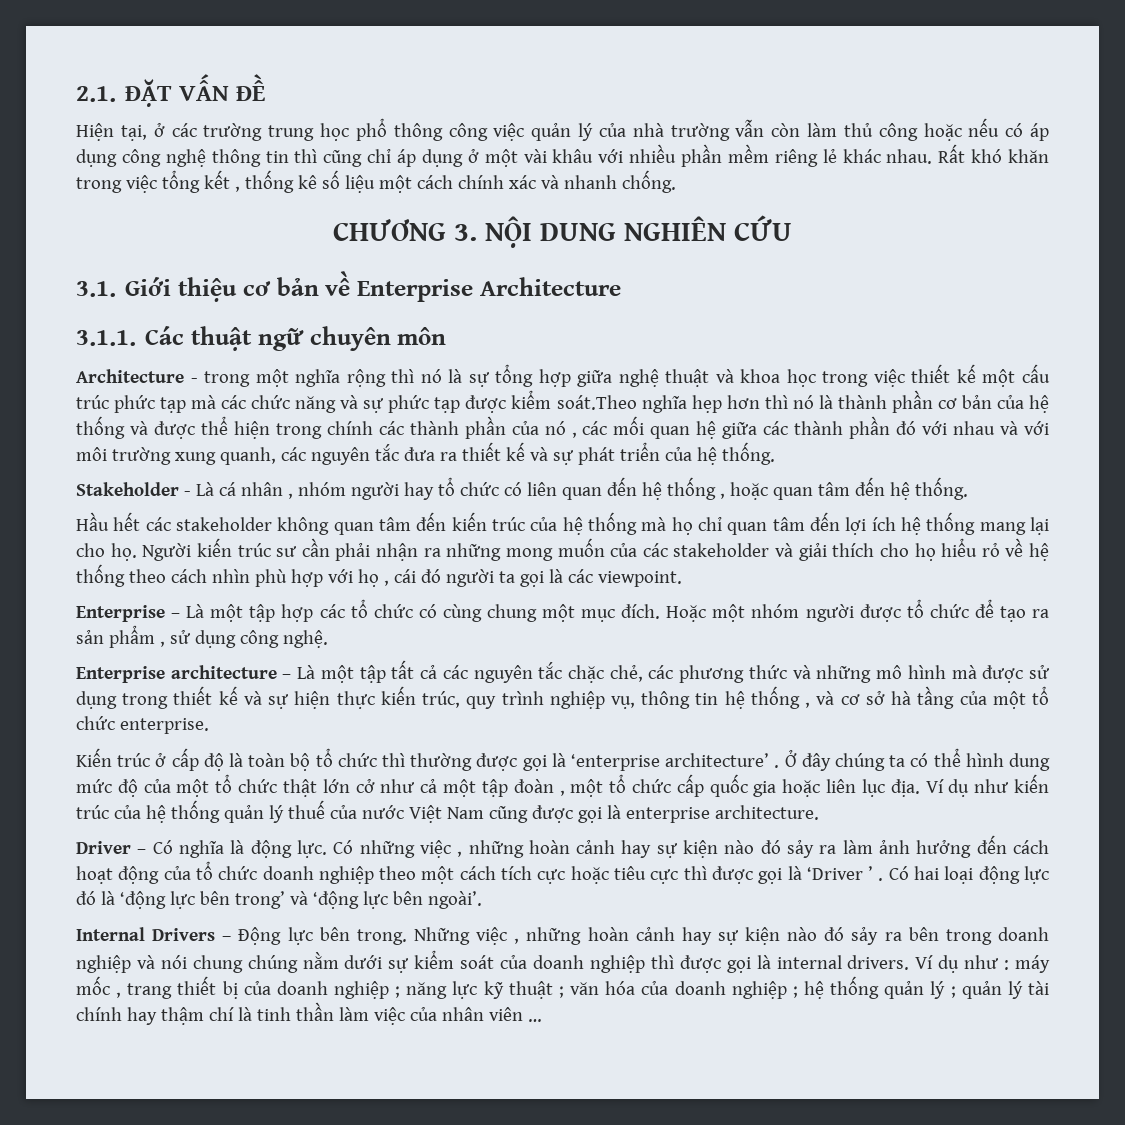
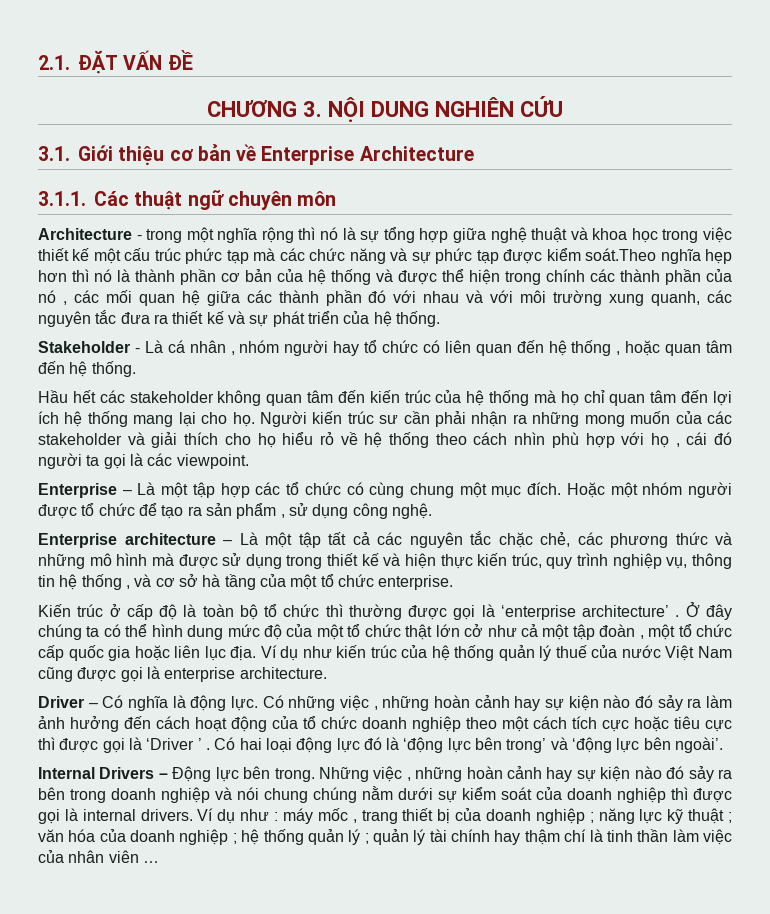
- Hiện tại, ở các trường trung học phổ thông công việc quản lý của nhà trường vẫn còn làm thủ công hoặc nếu có áp dụng công nghệ thông tin thì cũng chỉ áp dụng ở một vài khâu với nhiều phần mềm riêng lẻ khác nhau. Rất khó khăn trong việc tổng kết , thống kê số liệu một cách chính xác và nhanh chống.
- Enterprise architecture – Là một tập tất cả các nguyên tắc chặc chẻ, các phương thức và những mô hình mà được sử dụng trong thiết kế và sự hiện thực kiến trúc, quy trình nghiệp vụ, thông tin hệ thống , và cơ sở hà tầng của một tổ chức enterprise.
+ Enterprise architecture – Là một tập tất cả các nguyên tắc chặc chẻ, các phương thức và những mô hình mà được sử dụng trong thiết kế và hiện thực kiến trúc, quy trình nghiệp vụ, thông tin hệ thống , và cơ sở hà tầng của một tổ chức enterprise.

